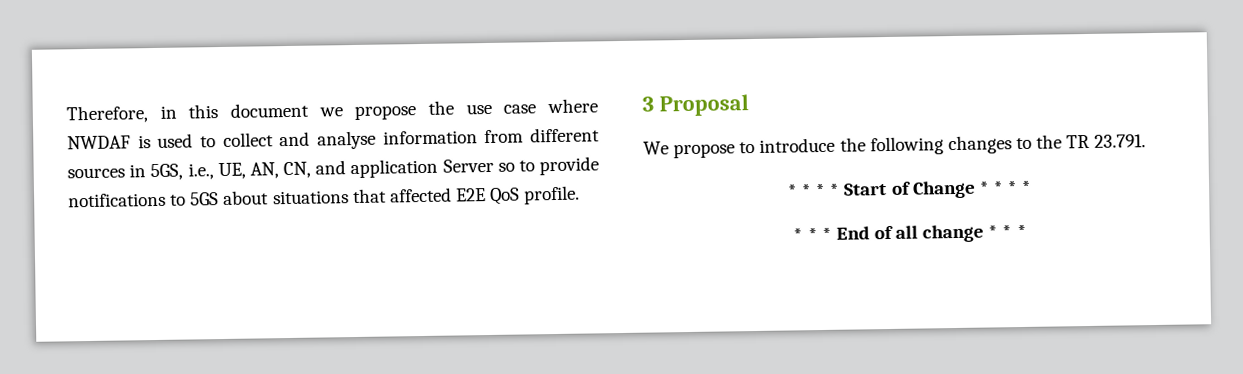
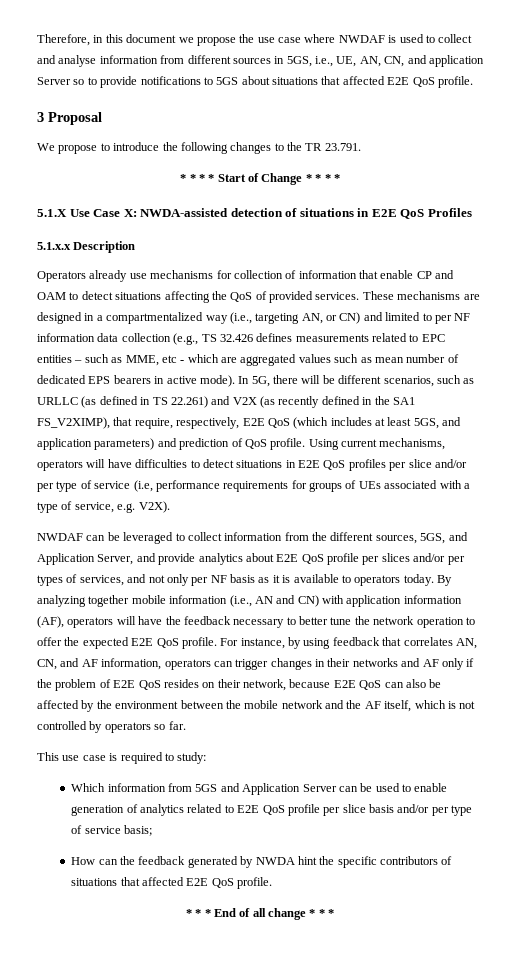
+ 5.1.X Use Case X: NWDA-assisted detection of situations in E2E QoS Profiles
+ 5.1.x.x Description
+ Operators already use mechanisms for collection of information that enable CP and OAM to detect situations affecting the QoS of provided services. These mechanisms are designed in a compartmentalized way (i.e., targeting AN, or CN) and limited to per NF information data collection (e.g., TS 32.426 defines measurements related to EPC entities – such as MME, etc - which are aggregated values such as mean number of dedicated EPS bearers in active mode). In 5G, there will be different scenarios, such as URLLC (as defined in TS 22.261) and V2X (as recently defined in the SA1 FS_V2XIMP), that require, respectively, E2E QoS (which includes at least 5GS, and application parameters) and prediction of QoS profile. Using current mechanisms, operators will have difficulties to detect situations in E2E QoS profiles per slice and/or per type of service (i.e, performance requirements for groups of UEs associated with a type of service, e.g. V2X).
+ NWDAF can be leveraged to collect information from the different sources, 5GS, and Application Server, and provide analytics about E2E QoS profile per slices and/or per types of services, and not only per NF basis as it is available to operators today. By analyzing together mobile information (i.e., AN and CN) with application information (AF), operators will have the feedback necessary to better tune the network operation to offer the expected E2E QoS profile. For instance, by using feedback that correlates AN, CN, and AF information, operators can trigger changes in their networks and AF only if the problem of E2E QoS resides on their network, because E2E QoS can also be affected by the environment between the mobile network and the AF itself, which is not controlled by operators so far.
+ This use case is required to study:
+ Which information from 5GS and Application Server can be used to enable generation of analytics related to E2E QoS profile per slice basis and/or per type of service basis;
+ How can the feedback generated by NWDA hint the specific contributors of situations that affected E2E QoS profile.

